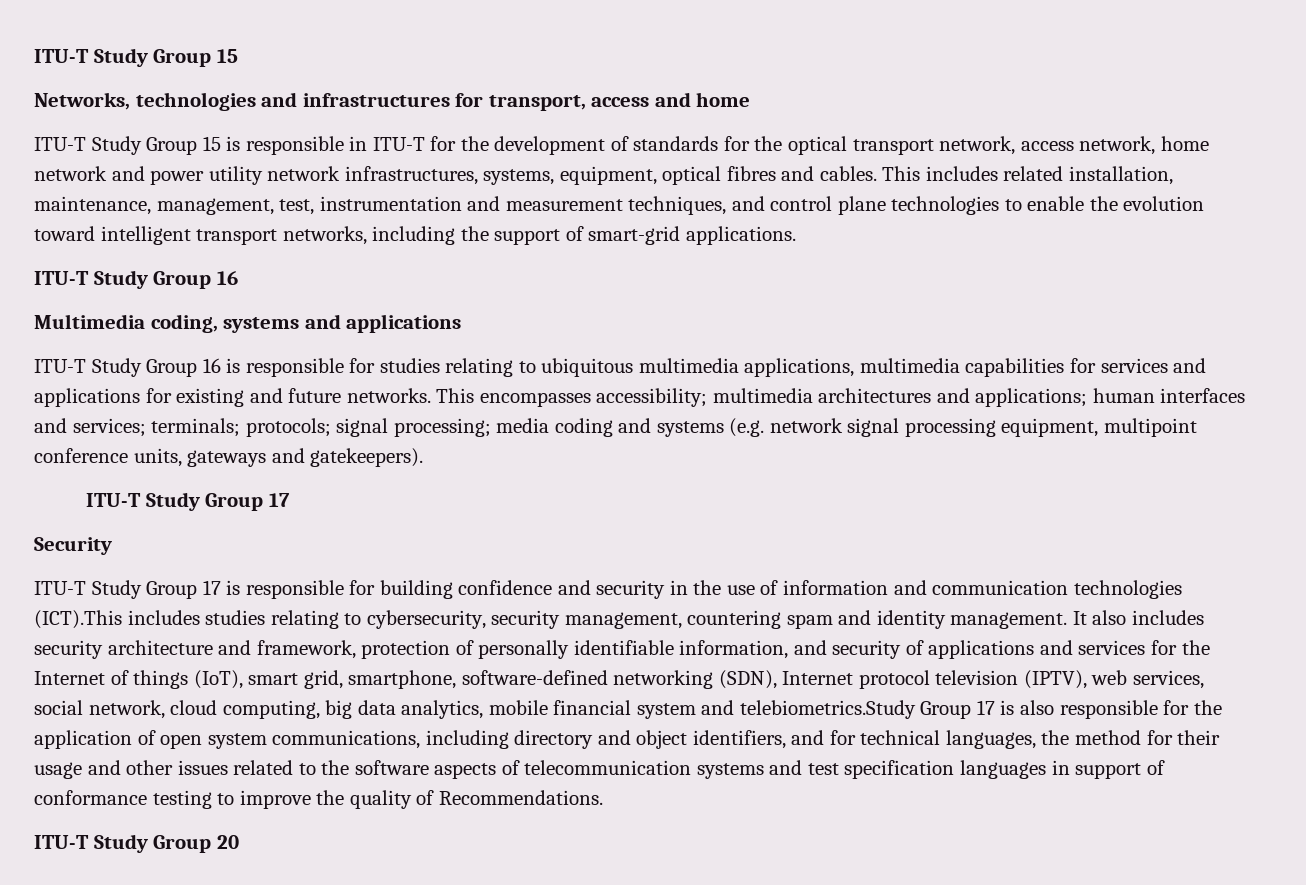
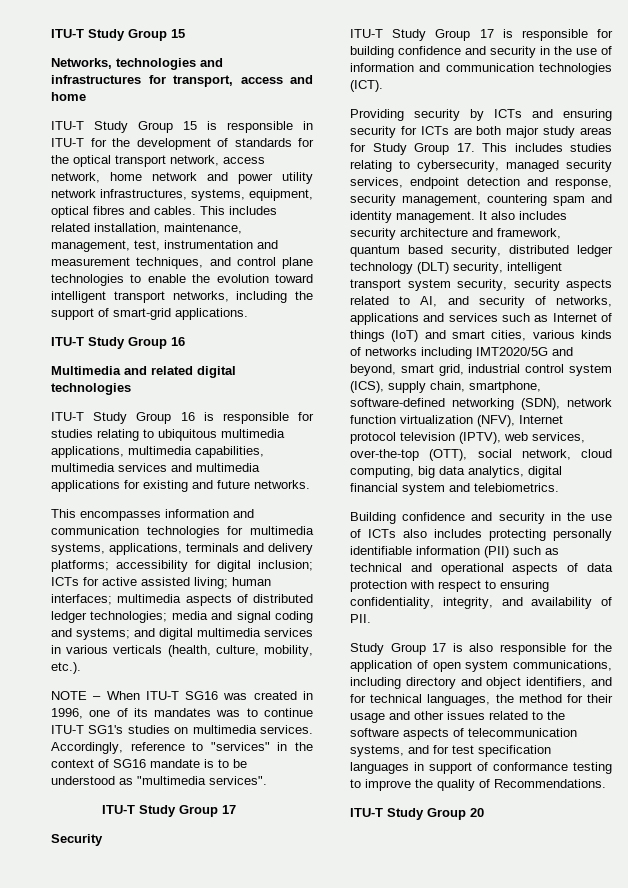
- Multimedia coding, systems and applications
+ Multimedia and related digital technologies
- ITU-T Study Group 16 is responsible for studies relating to ubiquitous multimedia applications, multimedia capabilities for services and applications for existing and future networks. This encompasses accessibility; multimedia architectures and applications; human interfaces and services; terminals; protocols; signal processing; media coding and systems (e.g. network signal processing equipment, multipoint conference units, gateways and gatekeepers).
+ ITU-T Study Group 16 is responsible for studies relating to ubiquitous multimedia applications, multimedia capabilities, multimedia services and multimedia applications for existing and future networks.
+ This encompasses information and communication technologies for multimedia systems, applications, terminals and delivery platforms; accessibility for digital inclusion; ICTs for active assisted living; human interfaces; multimedia aspects of distributed ledger technologies; media and signal coding and systems; and digital multimedia services in various verticals (health, culture, mobility, etc.).
+ NOTE – When ITU-T SG16 was created in 1996, one of its mandates was to continue ITU-T SG1's studies on multimedia services. Accordingly, reference to "services" in the context of SG16 mandate is to be understood as "multimedia services".
- ITU-T Study Group 17 is responsible for building confidence and security in the use of information and communication technologies (ICT).This includes studies relating to cybersecurity, security management, countering spam and identity management.
+ ITU-T Study Group 17 is responsible for building confidence and security in the use of information and communication technologies (ICT).
+ Providing security by ICTs and ensuring security for ICTs are both major study areas for Study Group 17. This includes studies relating to cybersecurity, managed security services, endpoint detection and response, security management, countering spam and identity management.
- It also includes security architecture and framework, protection of personally identifiable information, and security of applications and services for the Internet of things (IoT), smart grid, smartphone, software-defined networking (SDN), Internet protocol television (IPTV), web services, social network, cloud computing, big data analytics, mobile financial system and telebiometrics.Study Group 17 is also responsible for the application of open system communications, including directory and object identifiers, and for technical languages, the method for their usage and other issues related to the software aspects of telecommunication systems and test specification languages in support of conformance testing to improve the quality of Recommendations.
+ It also includes security architecture and framework, quantum based security, distributed ledger technology (DLT) security, intelligent transport system security, security aspects related to AI, and security of networks, applications and services such as Internet of things (IoT) and smart cities, various kinds of networks including IMT2020/5G and beyond, smart grid, industrial control system (ICS), supply chain, smartphone, software-defined networking (SDN), network function virtualization (NFV), Internet protocol television (IPTV), web services, over-the-top (OTT), social network, cloud computing, big data analytics, digital financial system and telebiometrics.
+ Building confidence and security in the use of ICTs also includes protecting personally identifiable information (PII) such as technical and operational aspects of data protection with respect to ensuring confidentiality, integrity, and availability of PII.
+ Study Group 17 is also responsible for the application of open system communications, including directory and object identifiers, and for technical languages, the method for their usage and other issues related to the software aspects of telecommunication systems, and for test specification languages in support of conformance testing to improve the quality of Recommendations.

